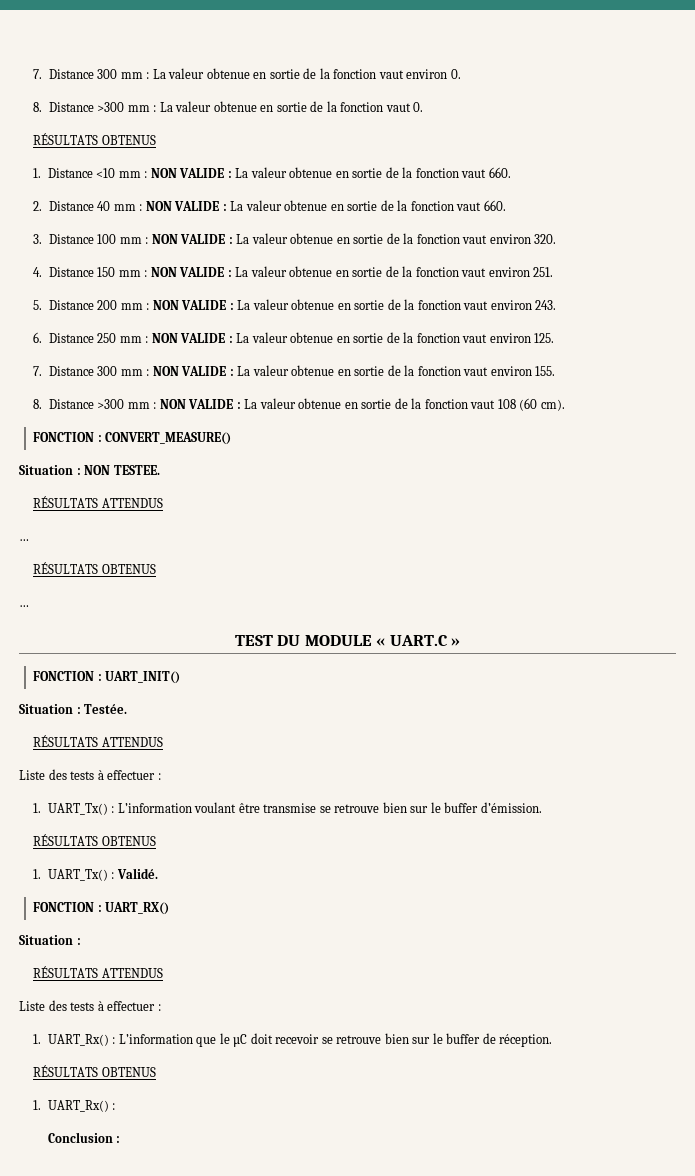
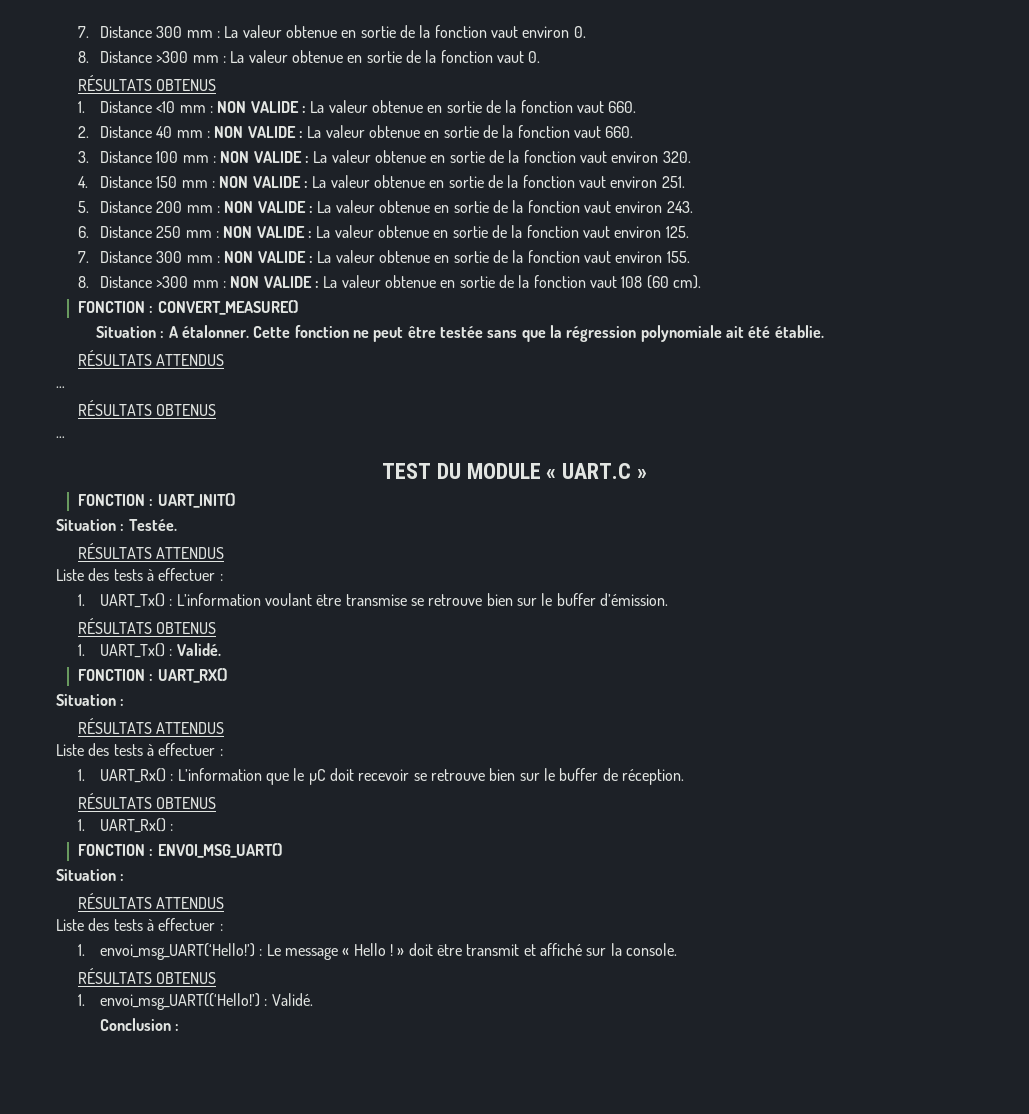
- Situation : NON TESTEE.
+ Situation : A étalonner. Cette fonction ne peut être testée sans que la régression polynomiale ait été établie.
+ FONCTION : ENVOI_MSG_UART()
+ Situation :
+ RÉSULTATS ATTENDUS
+ Liste des tests à effectuer :
+ 1. envoi_msg_UART(‘Hello!’) : Le message « Hello ! » doit être transmit et affiché sur la console.
+ RÉSULTATS OBTENUS
+ 1. envoi_msg_UART((‘Hello!’) : Validé.

